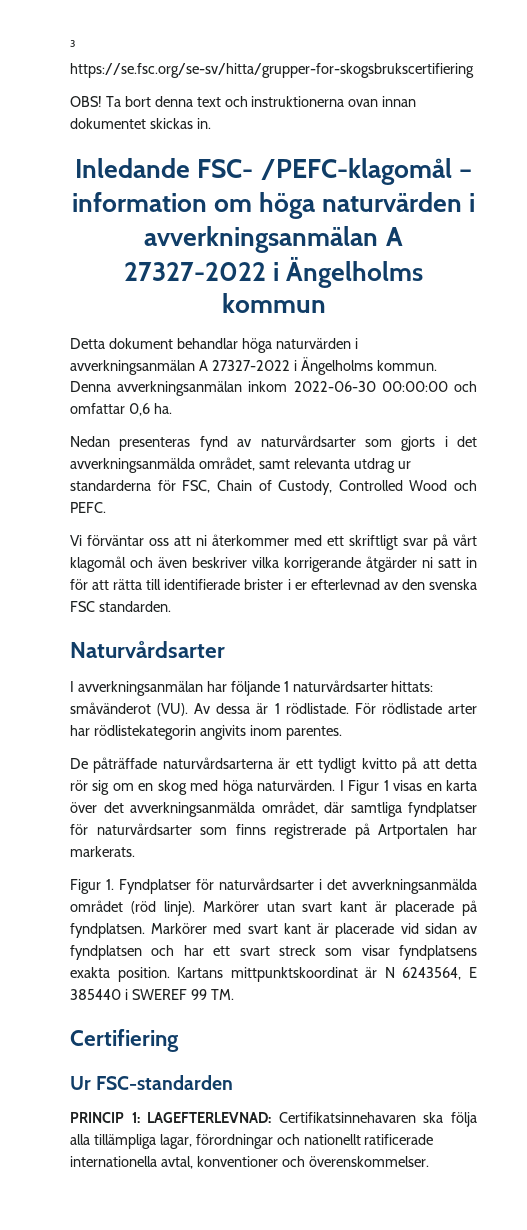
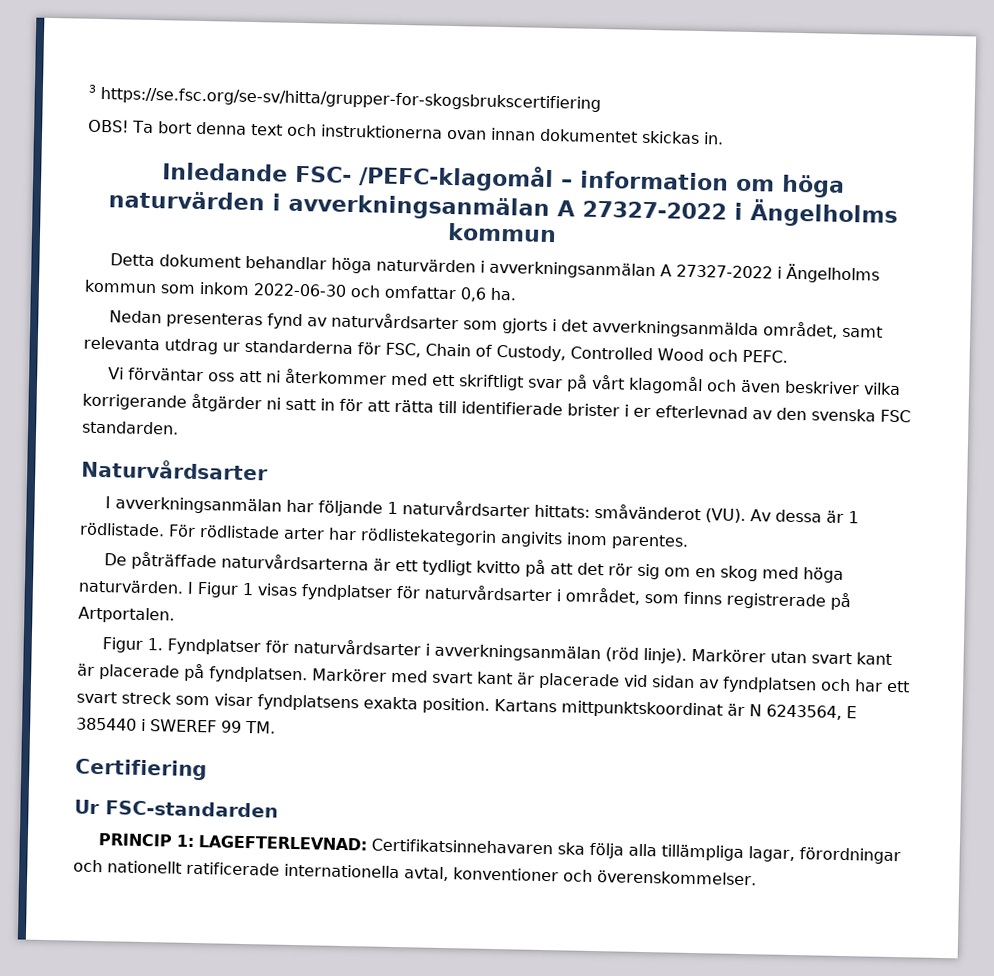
- Detta dokument behandlar höga naturvärden i avverkningsanmälan A 27327-2022 i Ängelholms kommun. Denna avverkningsanmälan inkom 2022-06-30 00:00:00 och omfattar 0,6 ha.
+ Detta dokument behandlar höga naturvärden i avverkningsanmälan A 27327-2022 i Ängelholms kommun som inkom 2022-06-30 och omfattar 0,6 ha.
- De påträffade naturvårdsarterna är ett tydligt kvitto på att detta rör sig om en skog med höga naturvärden.
+ De påträffade naturvårdsarterna är ett tydligt kvitto på att det rör sig om en skog med höga naturvärden.
- I Figur 1 visas en karta över det avverkningsanmälda området, där samtliga fyndplatser för naturvårdsarter som finns registrerade på Artportalen har markerats.
+ I Figur 1 visas fyndplatser för naturvårdsarter i området, som finns registrerade på Artportalen.
- Figur 1. Fyndplatser för naturvårdsarter i det avverkningsanmälda området (röd linje).
+ Figur 1. Fyndplatser för naturvårdsarter i avverkningsanmälan (röd linje).

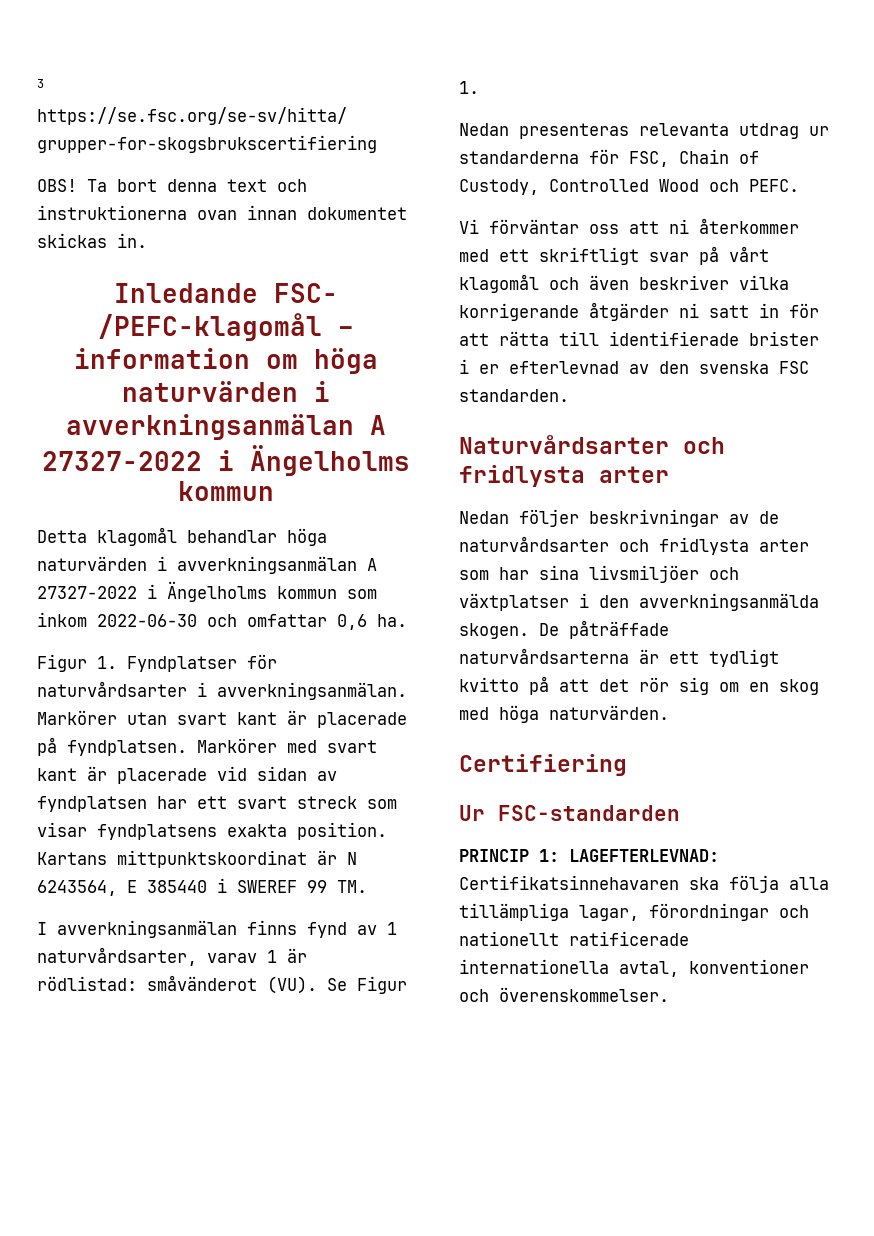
- Detta dokument behandlar höga naturvärden i avverkningsanmälan A 27327-2022 i Ängelholms kommun som inkom 2022-06-30 och omfattar 0,6 ha.
+ Detta klagomål behandlar höga naturvärden i avverkningsanmälan A 27327-2022 i Ängelholms kommun som inkom 2022-06-30 och omfattar 0,6 ha.
- Nedan presenteras fynd av naturvårdsarter som gjorts i det avverkningsanmälda området, samt relevanta utdrag ur standarderna för FSC, Chain of Custody, Controlled Wood och PEFC.
+ Figur 1. Fyndplatser för naturvårdsarter i avverkningsanmälan. Markörer utan svart kant är placerade på fyndplatsen. Markörer med svart kant är placerade vid sidan av fyndplatsen har ett svart streck som visar fyndplatsens exakta position. Kartans mittpunktskoordinat är N 6243564, E 385440 i SWEREF 99 TM.
+ I avverkningsanmälan finns fynd av 1 naturvårdsarter, varav 1 är rödlistad: småvänderot (VU). Se Figur 1.
+ Nedan presenteras relevanta utdrag ur standarderna för FSC, Chain of Custody, Controlled Wood och PEFC.
- Naturvårdsarter
- I avverkningsanmälan har följande 1 naturvårdsarter hittats: småvänderot (VU). Av dessa är 1 rödlistade. För rödlistade arter har rödlistekategorin angivits inom parentes.
- De påträffade naturvårdsarterna är ett tydligt kvitto på att det rör sig om en skog med höga naturvärden. I Figur 1 visas fyndplatser för naturvårdsarter i området, som finns registrerade på Artportalen.
- Figur 1. Fyndplatser för naturvårdsarter i avverkningsanmälan (röd linje). Markörer utan svart kant är placerade på fyndplatsen. Markörer med svart kant är placerade vid sidan av fyndplatsen och har ett svart streck som visar fyndplatsens exakta position. Kartans mittpunktskoordinat är N 6243564, E 385440 i SWEREF 99 TM.
+ Naturvårdsarter och fridlysta arter
+ Nedan följer beskrivningar av de naturvårdsarter och fridlysta arter som har sina livsmiljöer och växtplatser i den avverkningsanmälda skogen. De påträffade naturvårdsarterna är ett tydligt kvitto på att det rör sig om en skog med höga naturvärden.

